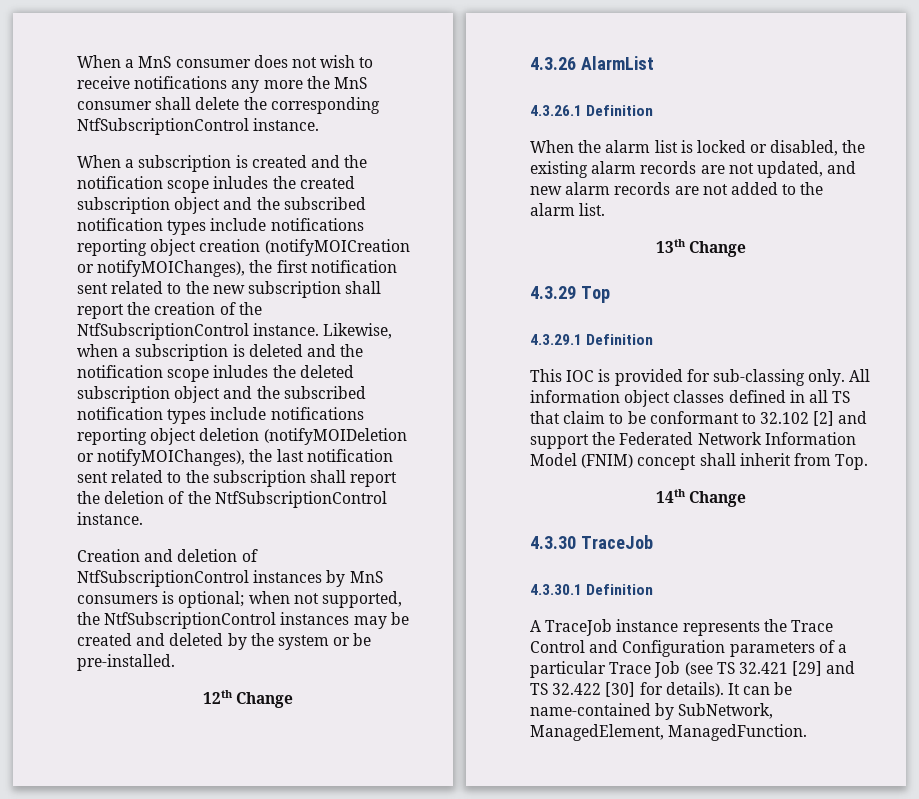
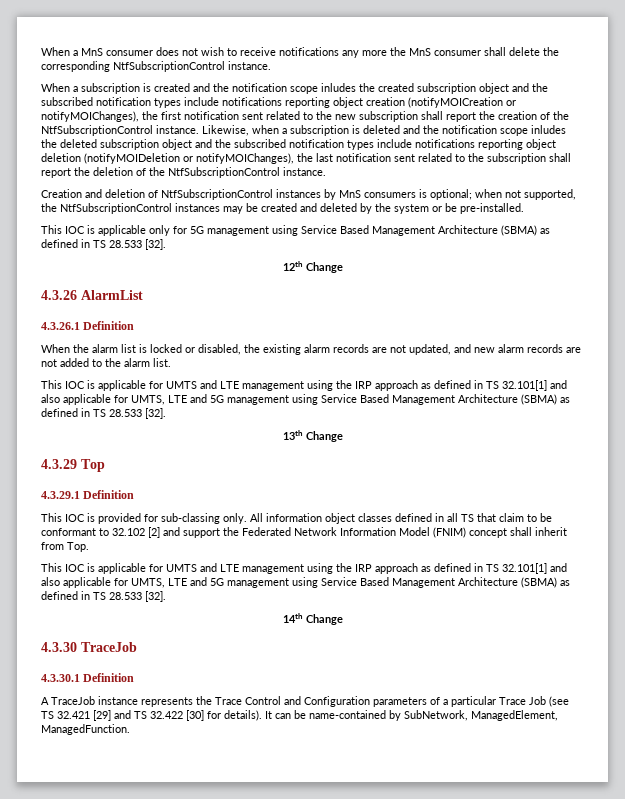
+ This IOC is applicable only for 5G management using Service Based Management Architecture (SBMA) as defined in TS 28.533 [32].
  When the alarm list is locked or disabled, the existing alarm records are not updated, and new alarm records are not added to the alarm list.
+ This IOC is applicable for UMTS and LTE management using the IRP approach as defined in TS 32.101[1] and also applicable for UMTS, LTE and 5G management using Service Based Management Architecture (SBMA) as defined in TS 28.533 [32].
  All information object classes defined in all TS that claim to be conformant to 32.102 [2] and support the Federated Network Information Model (FNIM) concept shall inherit from Top.
+ This IOC is applicable for UMTS and LTE management using the IRP approach as defined in TS 32.101[1] and also applicable for UMTS, LTE and 5G management using Service Based Management Architecture (SBMA) as defined in TS 28.533 [32].

